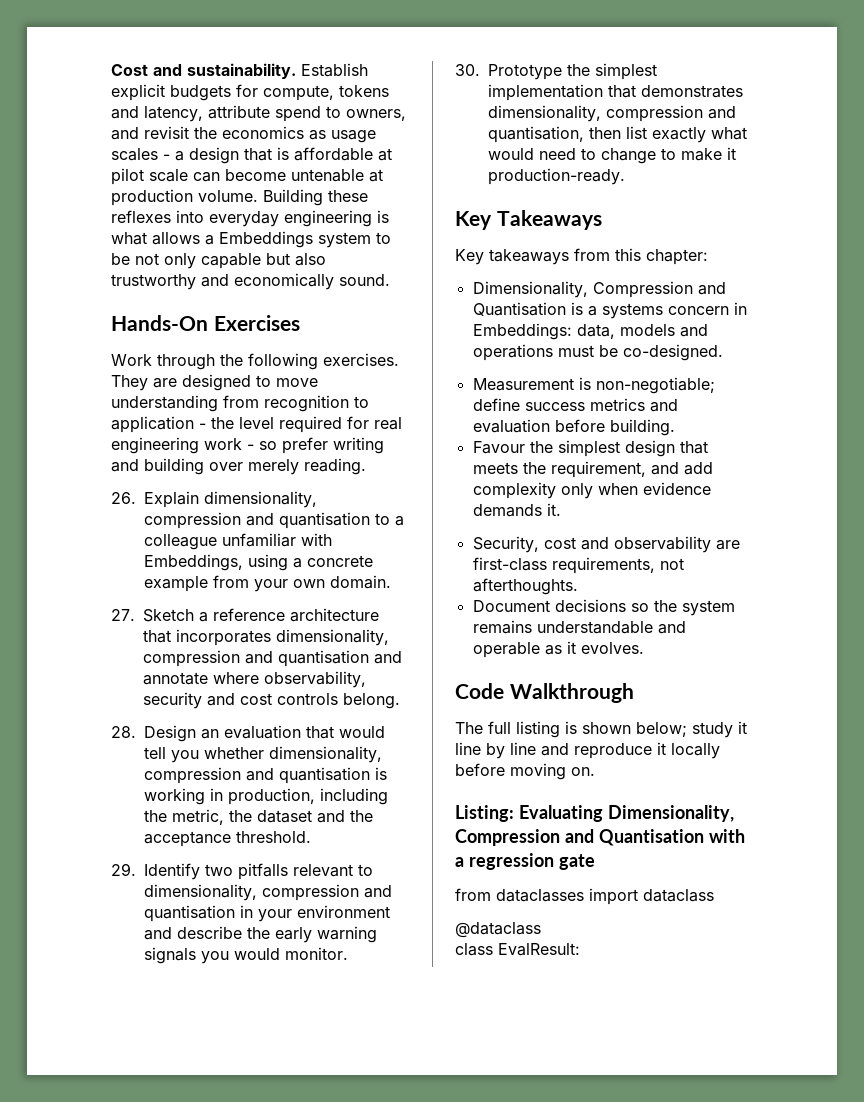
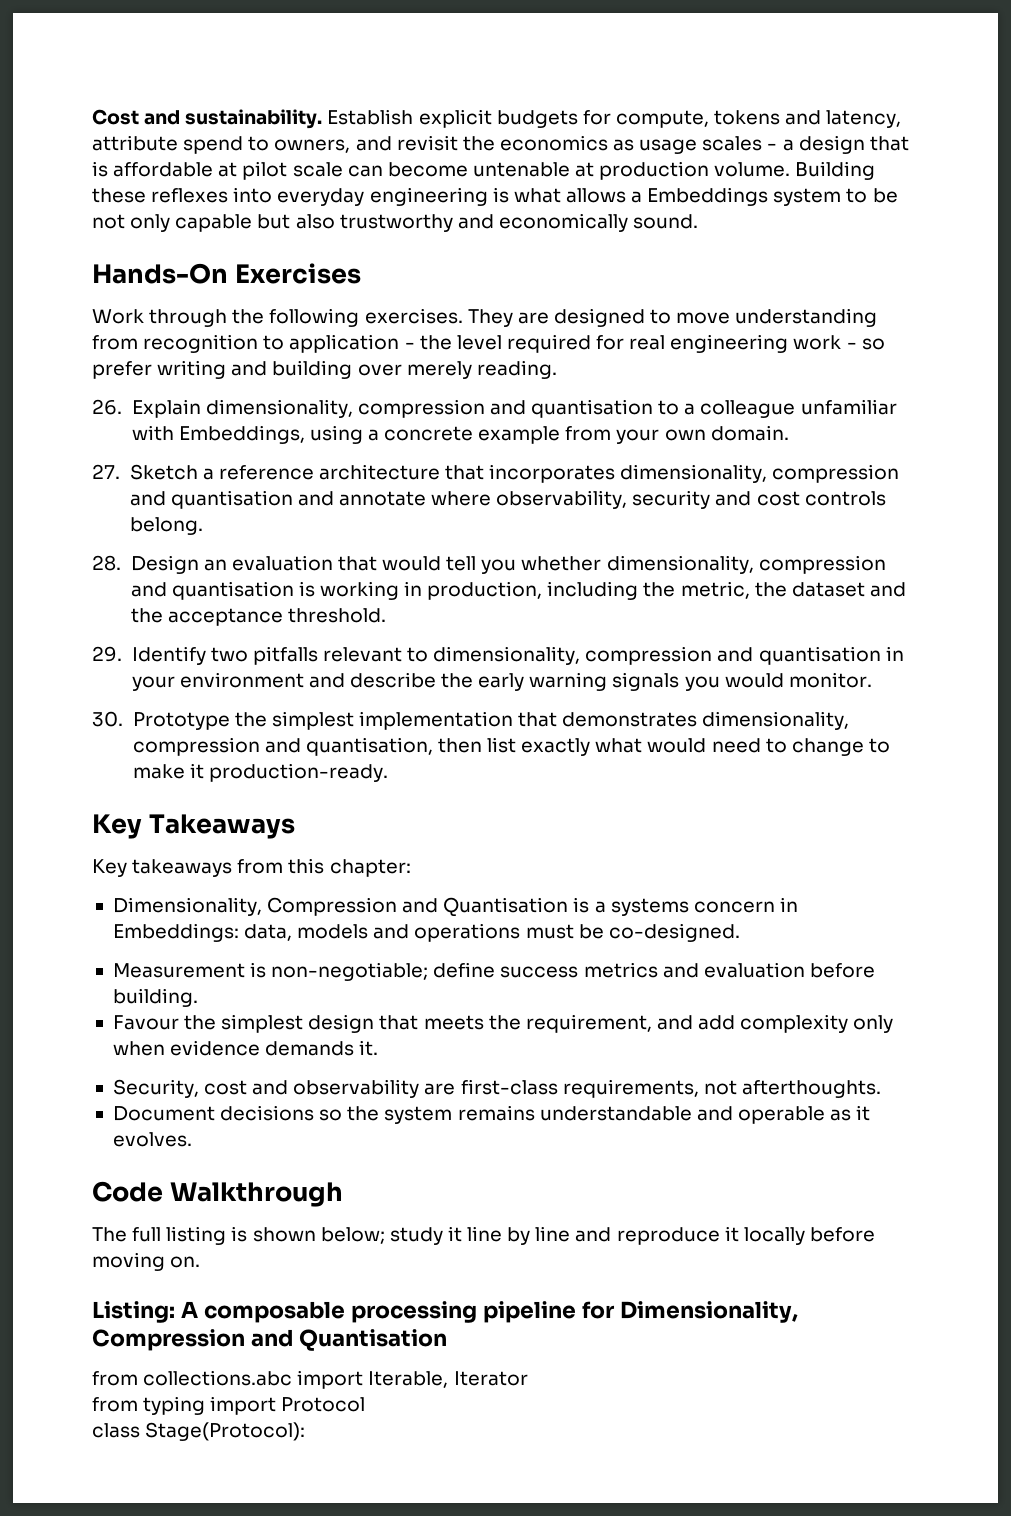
- Listing: Evaluating Dimensionality, Compression and Quantisation with a regression gate
- from dataclasses import dataclass
- @dataclass
+ Listing: A composable processing pipeline for Dimensionality, Compression and Quantisation
+ from collections.abc import Iterable, Iterator
+ from typing import Protocol
- class EvalResult:
+ class Stage(Protocol):

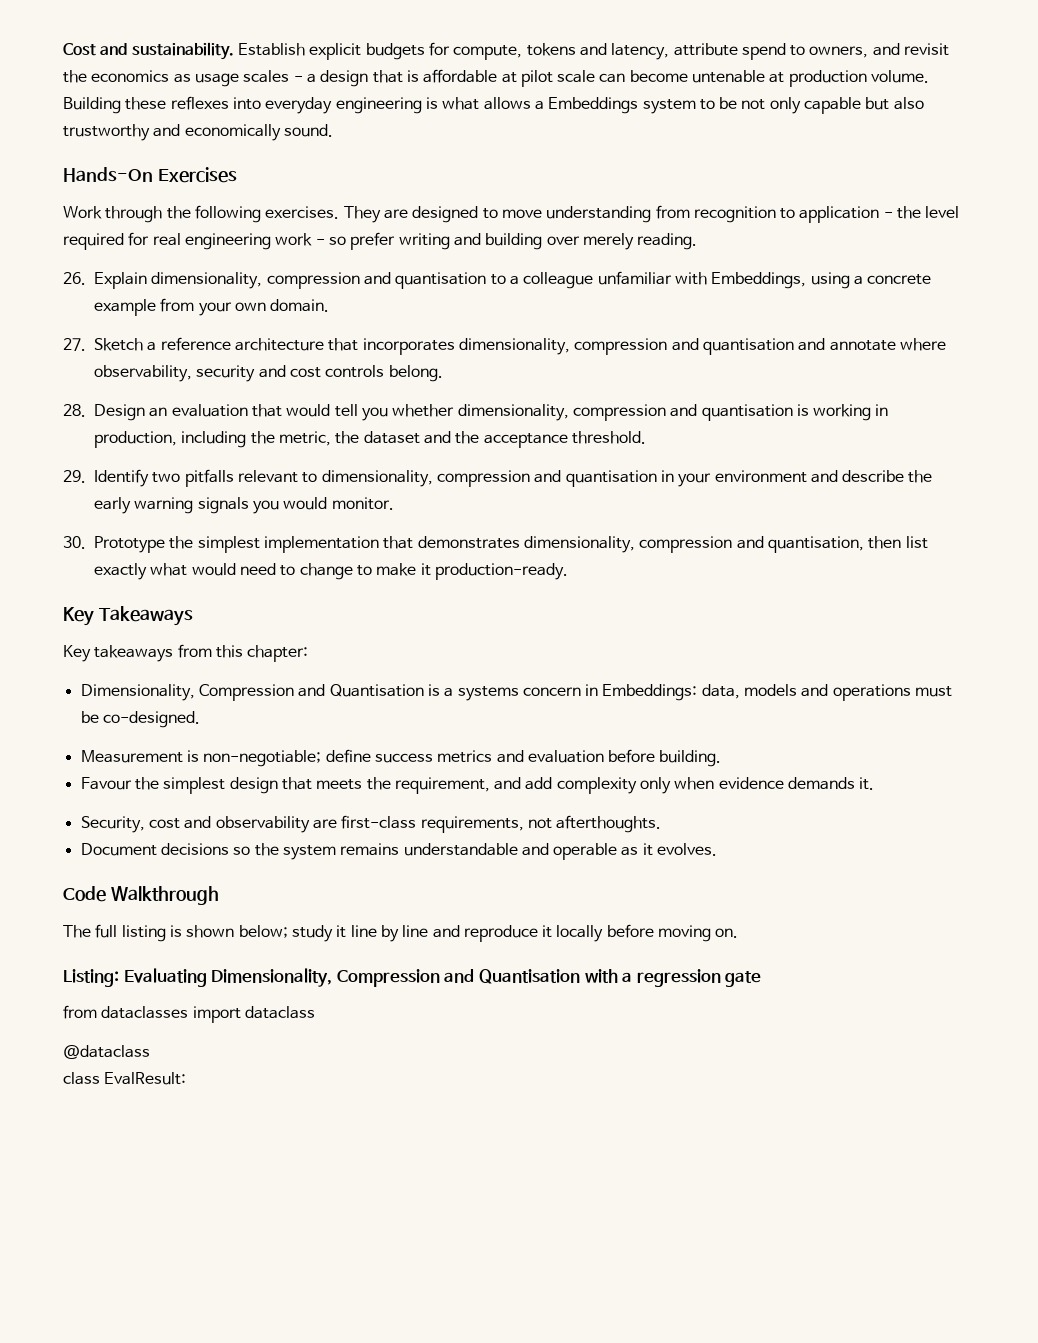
- Listing: A composable processing pipeline for Dimensionality, Compression and Quantisation
- from collections.abc import Iterable, Iterator
- from typing import Protocol
+ Listing: Evaluating Dimensionality, Compression and Quantisation with a regression gate
+ from dataclasses import dataclass
+ @dataclass
- class Stage(Protocol):
+ class EvalResult:

